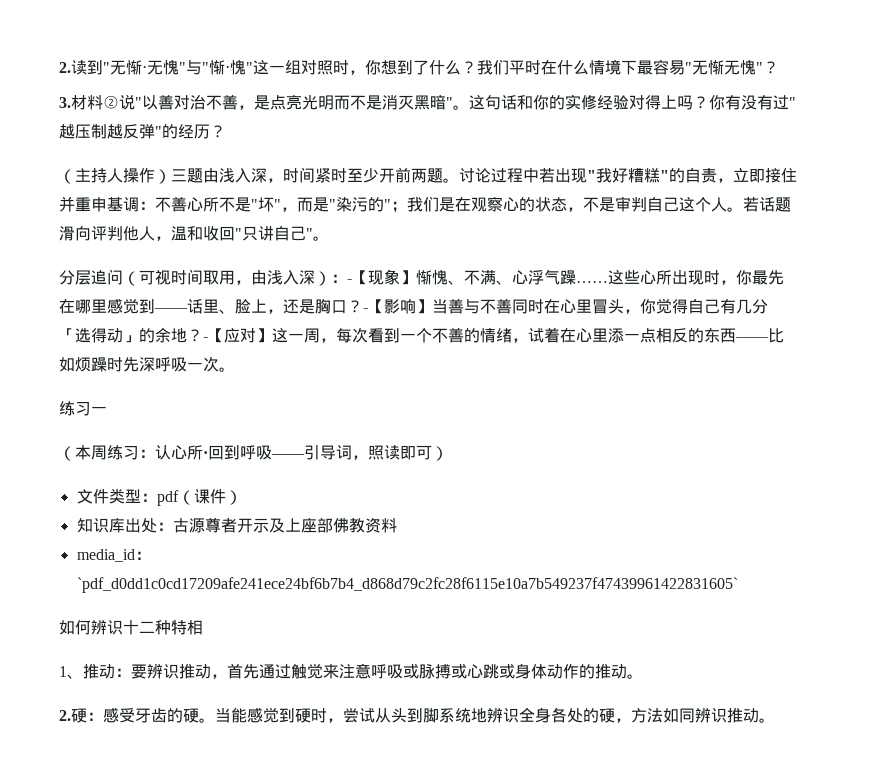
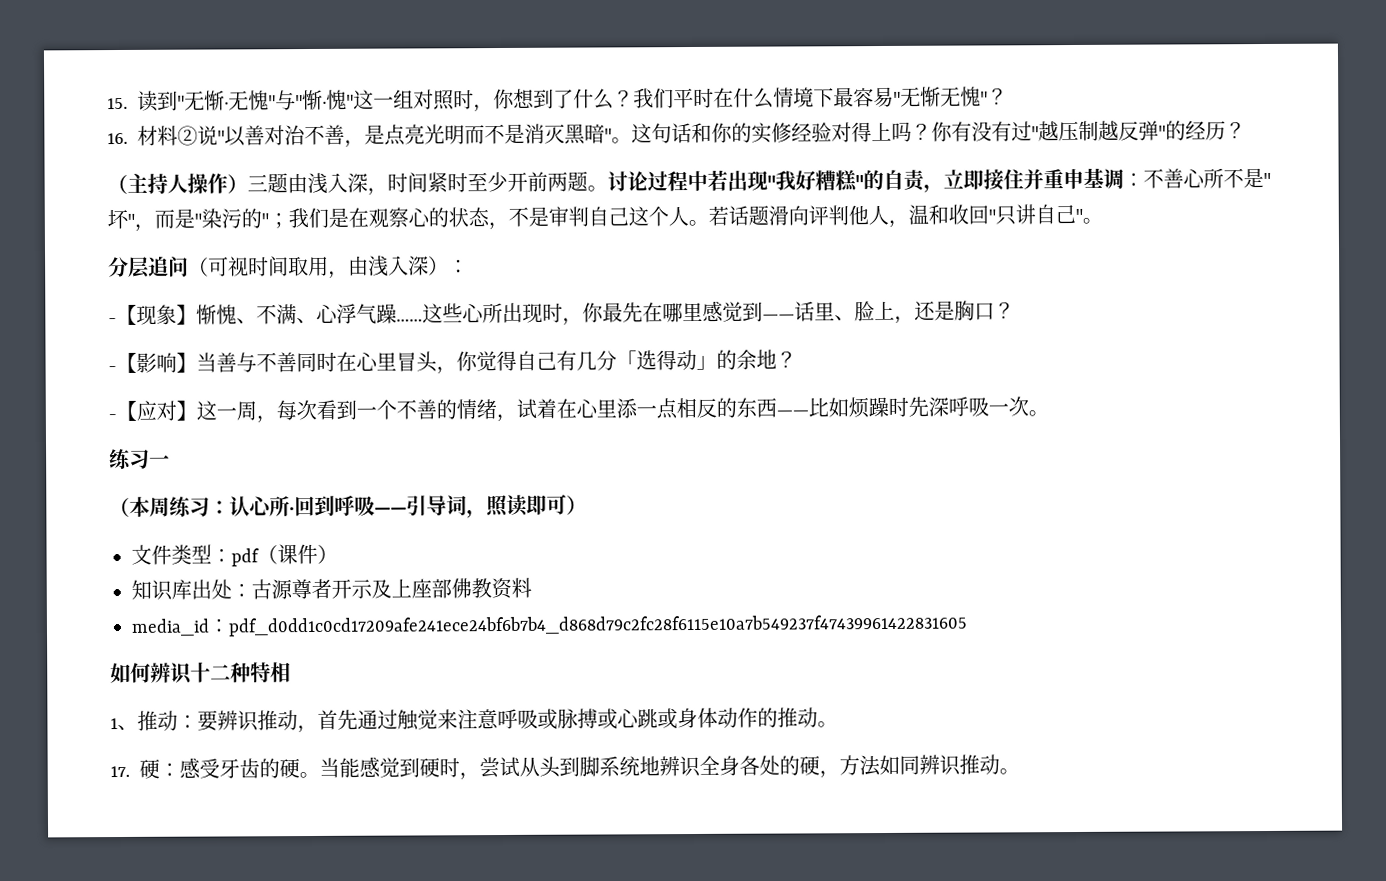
- 2.读到"无惭·无愧"与"惭·愧"这一组对照时，你想到了什么？
+ 15.读到"无惭·无愧"与"惭·愧"这一组对照时，你想到了什么？
- 3.材料②说"以善对治不善，是点亮光明而不是消灭黑暗"。
+ 16.材料②说"以善对治不善，是点亮光明而不是消灭黑暗"。
- 分层追问（可视时间取用，由浅入深）：-【现象】惭愧、不满、心浮气躁……
+ 分层追问（可视时间取用，由浅入深）：
+ -【现象】惭愧、不满、心浮气躁……
- 这些心所出现时，你最先在哪里感觉到——话里、脸上，还是胸口？-【影响】当善与不善同时在心里冒头，你觉得自己有几分「选得动」的余地？-【应对】这一周，每次看到一个不善的情绪，试着在心里添一点相反的东西——比如烦躁时先深呼吸一次。
+ 这些心所出现时，你最先在哪里感觉到——话里、脸上，还是胸口？
+ -【影响】当善与不善同时在心里冒头，你觉得自己有几分「选得动」的余地？
+ -【应对】这一周，每次看到一个不善的情绪，试着在心里添一点相反的东西——比如烦躁时先深呼吸一次。
- media_id：`pdf_d0dd1c0cd17209afe241ece24bf6b7b4_d868d79c2fc28f6115e10a7b549237f47439961422831605`
+ media_id：pdf_d0dd1c0cd17209afe241ece24bf6b7b4_d868d79c2fc28f6115e10a7b549237f47439961422831605
- 2.硬：感受牙齿的硬。
+ 17.硬：感受牙齿的硬。

